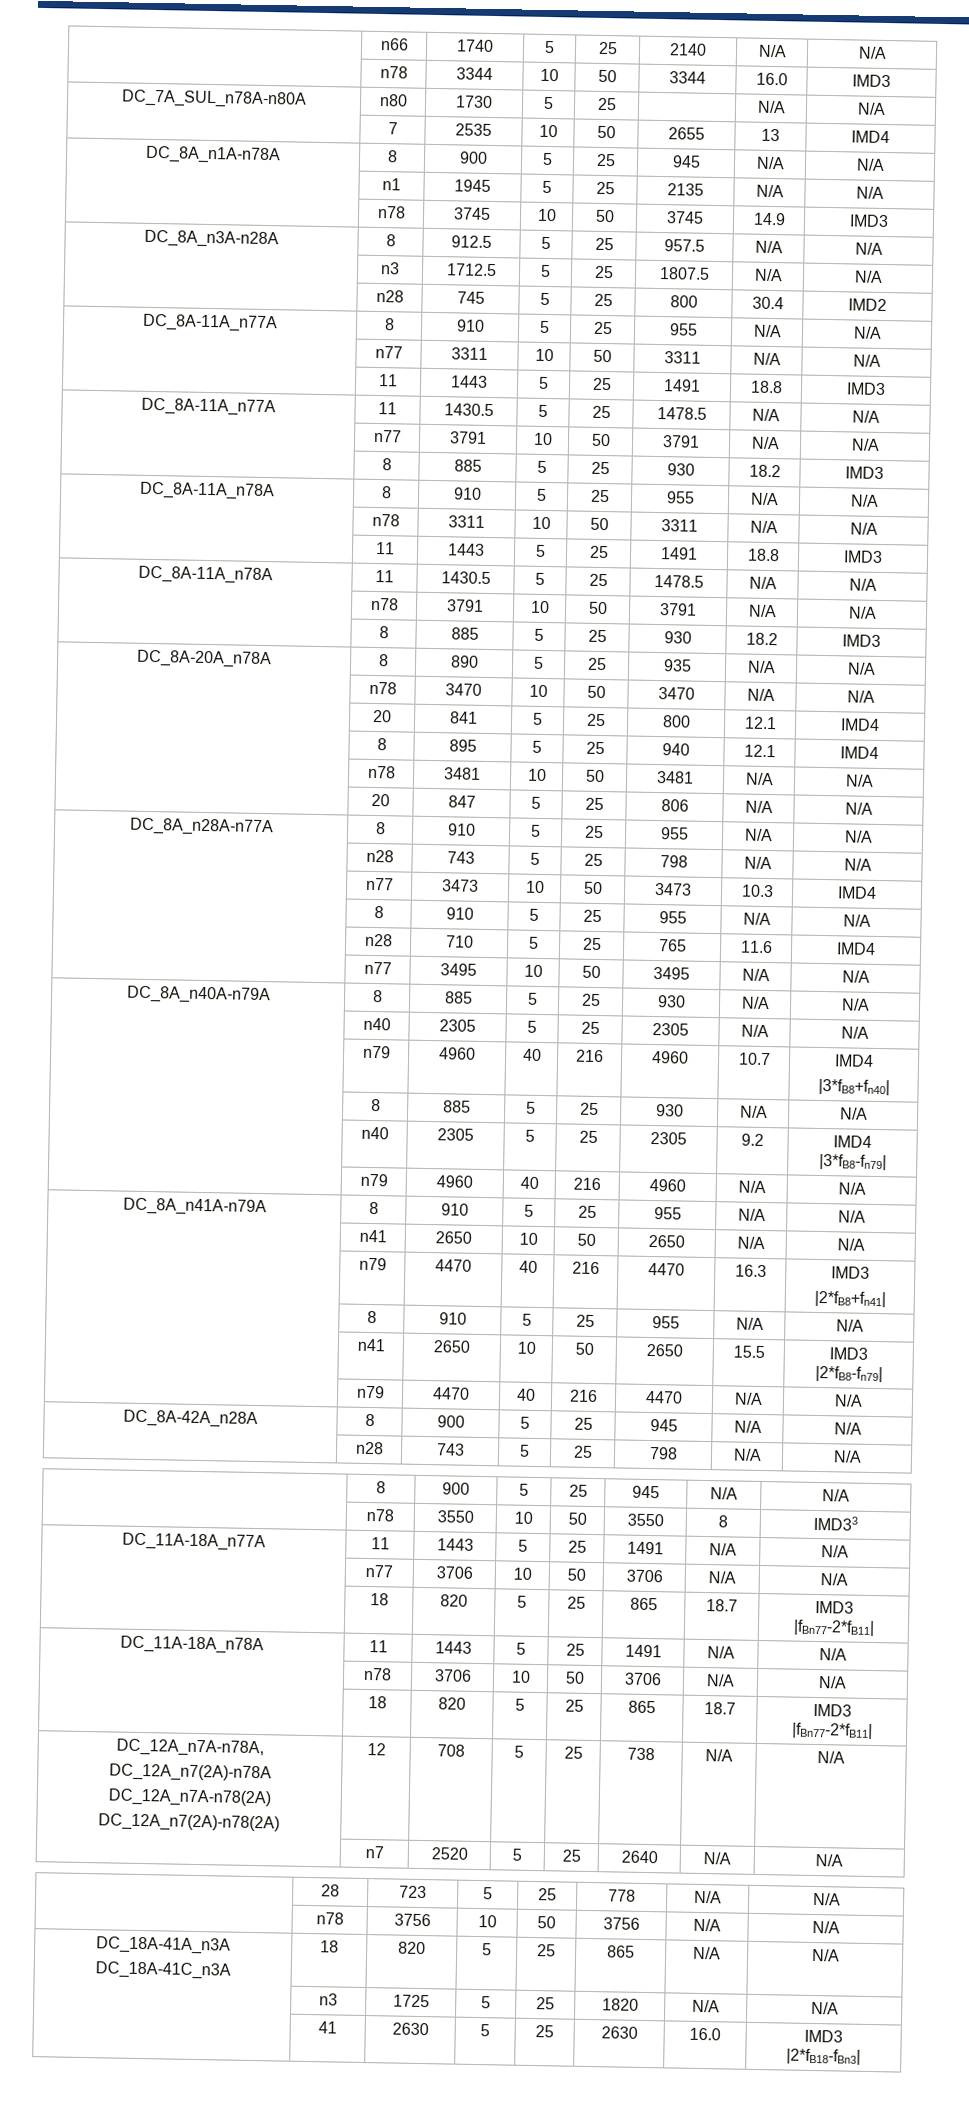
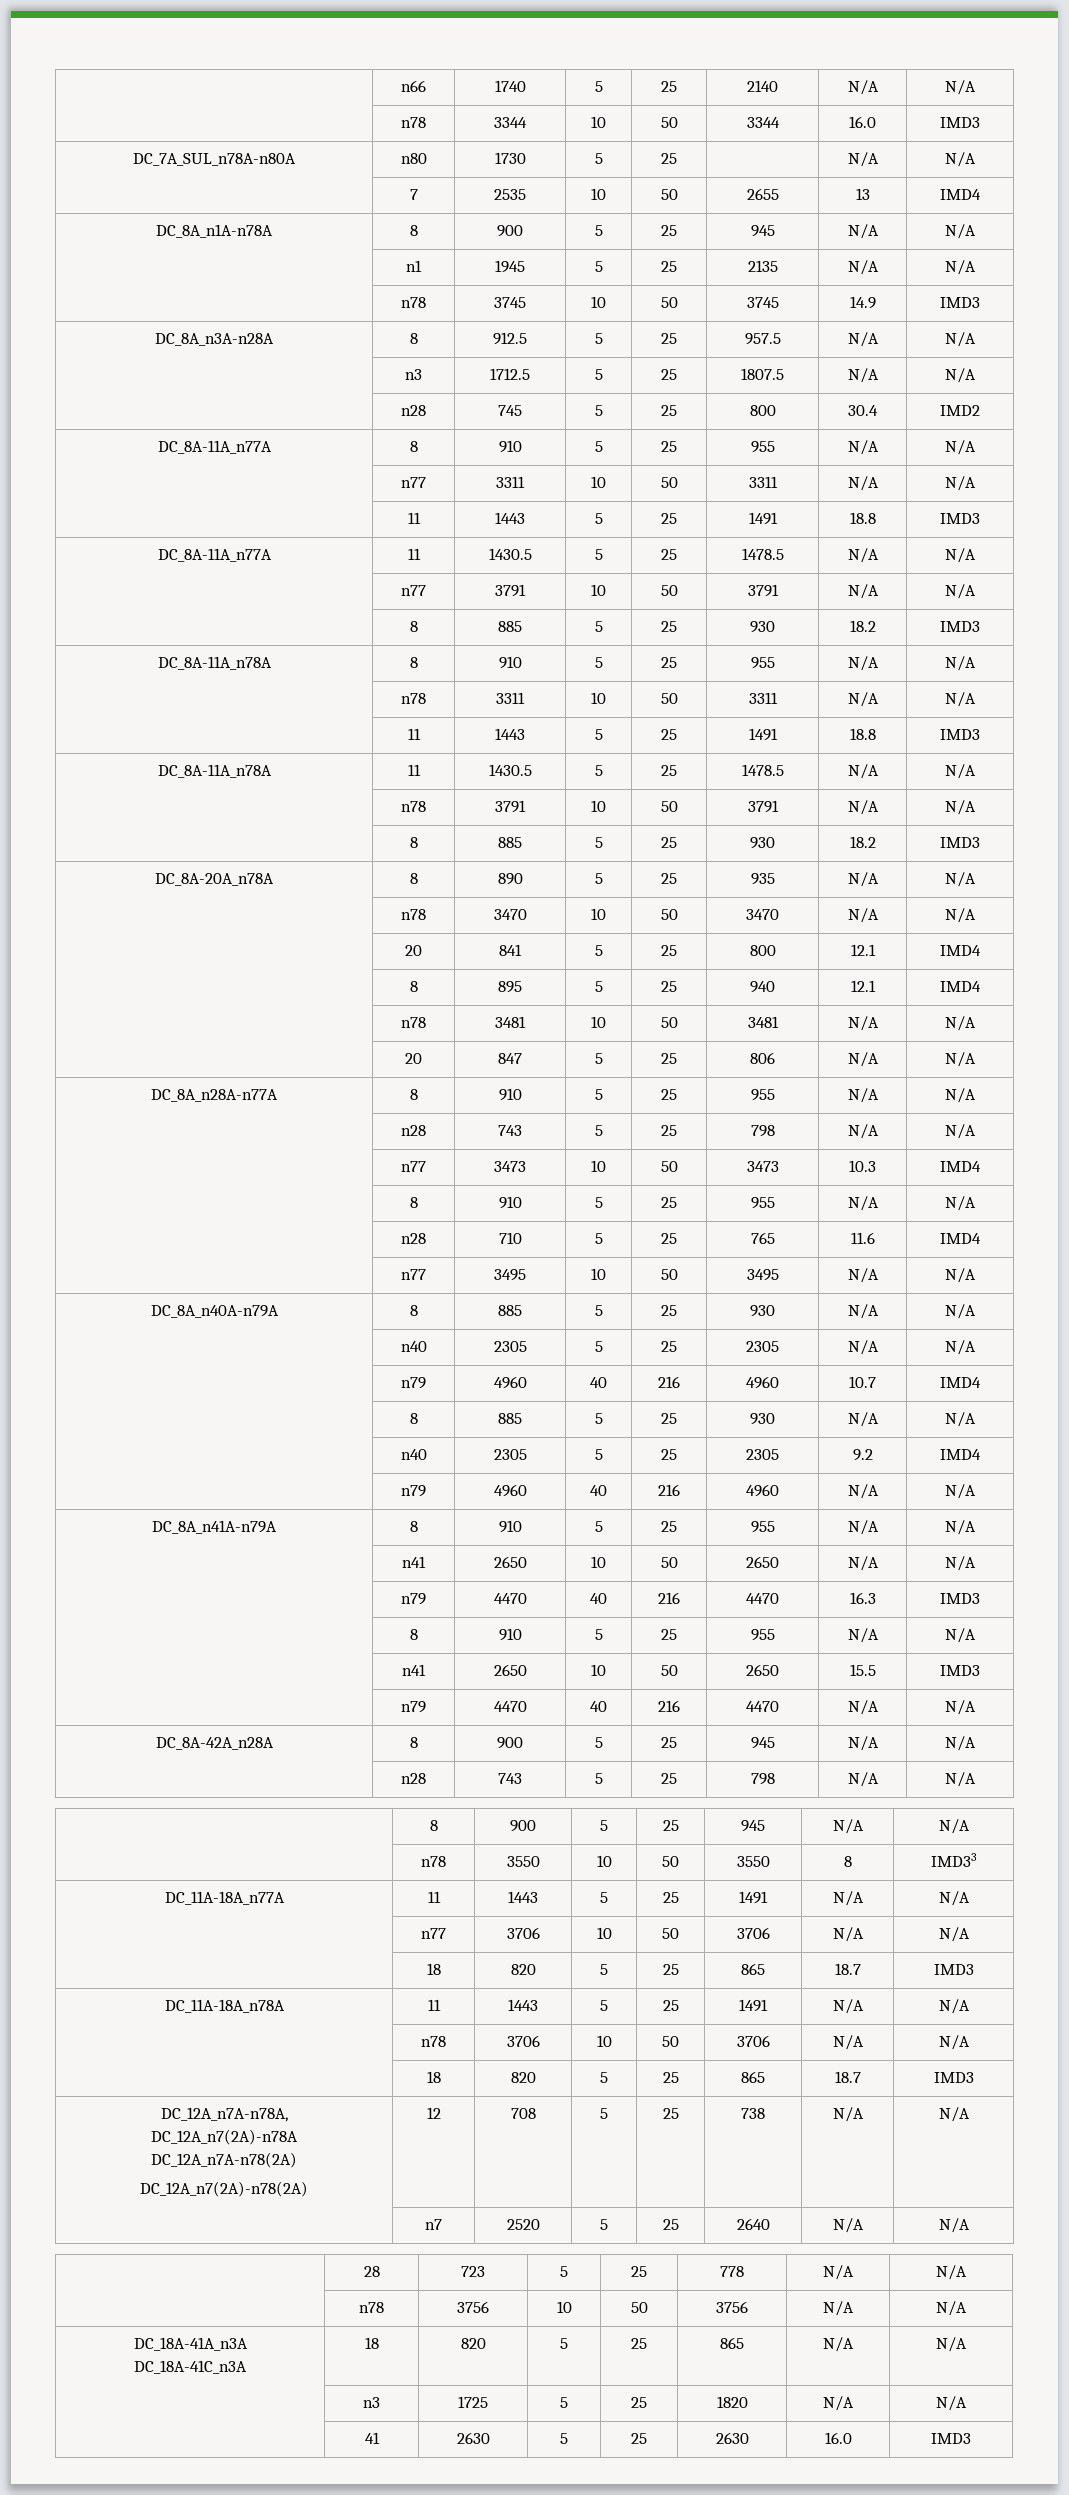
  | n79 | 4960 | 40 | 216 | 4960 | 10.7 | IMD4
- |3*fB8+fn40|
  | n40 | 2305 | 5 | 25 | 2305 | 9.2 | IMD4
- |3*fB8-fn79|
  | n79 | 4470 | 40 | 216 | 4470 | 16.3 | IMD3
- |2*fB8+fn41|
  | n41 | 2650 | 10 | 50 | 2650 | 15.5 | IMD3
- |2*fB8-fn79|
  | n77 | 3706 | 10 | 50 | 3706 | N/A | N/A
  | 18 | 820 | 5 | 25 | 865 | 18.7 | IMD3
- |fBn77-2*fB11|
  | n78 | 3706 | 10 | 50 | 3706 | N/A | N/A
  | 18 | 820 | 5 | 25 | 865 | 18.7 | IMD3
- |fBn77-2*fB11|
  | 41 | 2630 | 5 | 25 | 2630 | 16.0 | IMD3
- |2*fB18-fBn3|

